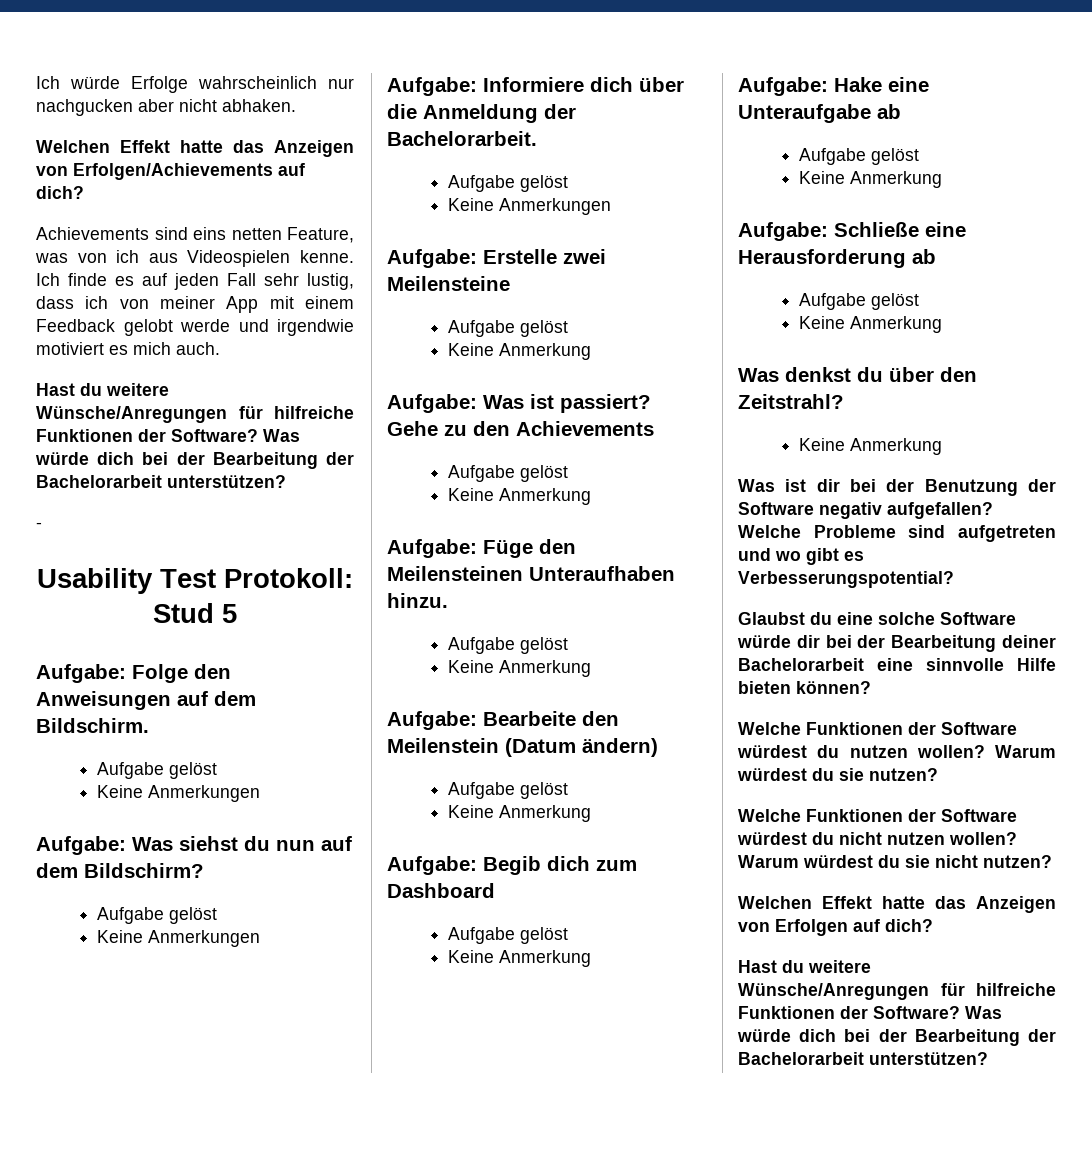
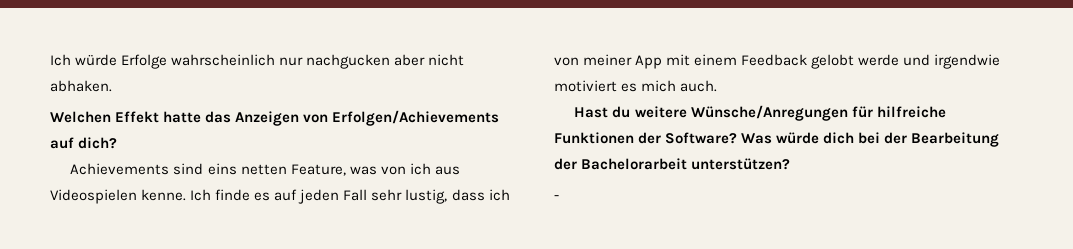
- Usability Test Protokoll: Stud 5
- Aufgabe: Folge den Anweisungen auf dem Bildschirm.
- Aufgabe gelöst
- Keine Anmerkungen
- Aufgabe: Was siehst du nun auf dem Bildschirm?
- Aufgabe gelöst
- Keine Anmerkungen
- Aufgabe: Informiere dich über die Anmeldung der Bachelorarbeit.
- Aufgabe gelöst
- Keine Anmerkungen
- Aufgabe: Erstelle zwei Meilensteine
- Aufgabe gelöst
- Keine Anmerkung
- Aufgabe: Was ist passiert? Gehe zu den Achievements
- Aufgabe gelöst
- Keine Anmerkung
- Aufgabe: Füge den Meilensteinen Unteraufhaben hinzu.
- Aufgabe gelöst
- Keine Anmerkung
- Aufgabe: Bearbeite den Meilenstein (Datum ändern)
- Aufgabe gelöst
- Keine Anmerkung
- Aufgabe: Begib dich zum Dashboard
- Aufgabe gelöst
- Keine Anmerkung
- Aufgabe: Hake eine Unteraufgabe ab
- Aufgabe gelöst
- Keine Anmerkung
- Aufgabe: Schließe eine Herausforderung ab
- Aufgabe gelöst
- Keine Anmerkung
- Was denkst du über den Zeitstrahl?
- Keine Anmerkung
- Was ist dir bei der Benutzung der Software negativ aufgefallen? Welche Probleme sind aufgetreten und wo gibt es Verbesserungspotential?
- Glaubst du eine solche Software würde dir bei der Bearbeitung deiner Bachelorarbeit eine sinnvolle Hilfe bieten können?
- Welche Funktionen der Software würdest du nutzen wollen? Warum würdest du sie nutzen?
- Welche Funktionen der Software würdest du nicht nutzen wollen? Warum würdest du sie nicht nutzen?
- Welchen Effekt hatte das Anzeigen von Erfolgen auf dich?
- Hast du weitere Wünsche/Anregungen für hilfreiche Funktionen der Software? Was würde dich bei der Bearbeitung der Bachelorarbeit unterstützen?

